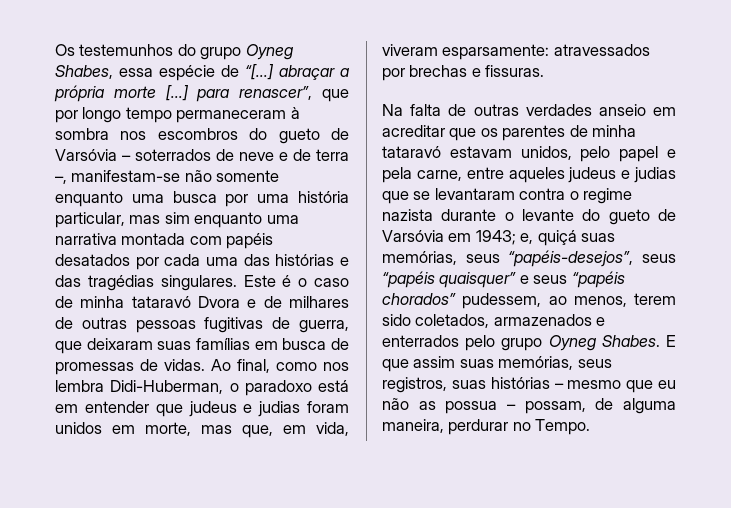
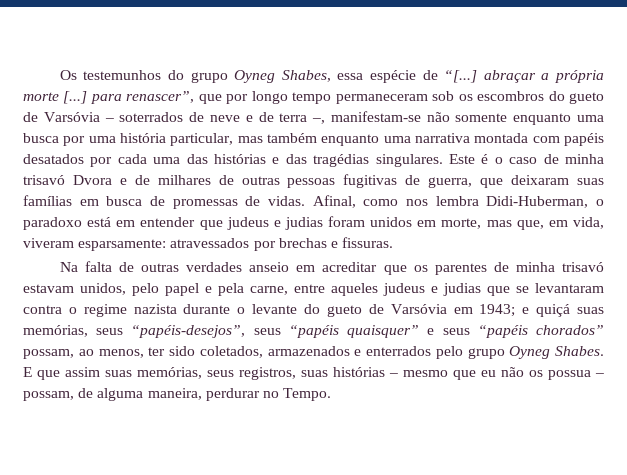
- Os testemunhos do grupo Oyneg Shabes, essa espécie de “[...] abraçar a própria morte [...] para renascer”, que por longo tempo permaneceram à sombra nos escombros do gueto de Varsóvia – soterrados de neve e de terra –, manifestam-se não somente enquanto uma busca por uma história particular, mas sim enquanto uma narrativa montada com papéis desatados por cada uma das histórias e das tragédias singulares.
+ Os testemunhos do grupo Oyneg Shabes, essa espécie de “[...] abraçar a própria morte [...] para renascer”, que por longo tempo permaneceram sob os escombros do gueto de Varsóvia – soterrados de neve e de terra –, manifestam-se não somente enquanto uma busca por uma história particular, mas também enquanto uma narrativa montada com papéis desatados por cada uma das histórias e das tragédias singulares.
- Este é o caso de minha tataravó Dvora e de milhares de outras pessoas fugitivas de guerra, que deixaram suas famílias em busca de promessas de vidas.
+ Este é o caso de minha trisavó Dvora e de milhares de outras pessoas fugitivas de guerra, que deixaram suas famílias em busca de promessas de vidas.
- Ao final, como nos lembra Didi-Huberman, o paradoxo está em entender que judeus e judias foram unidos em morte, mas que, em vida, viveram esparsamente: atravessados por brechas e fissuras.
+ Afinal, como nos lembra Didi-Huberman, o paradoxo está em entender que judeus e judias foram unidos em morte, mas que, em vida, viveram esparsamente: atravessados por brechas e fissuras.
- Na falta de outras verdades anseio em acreditar que os parentes de minha tataravó estavam unidos, pelo papel e pela carne, entre aqueles judeus e judias que se levantaram contra o regime nazista durante o levante do gueto de Varsóvia em 1943;
+ Na falta de outras verdades anseio em acreditar que os parentes de minha trisavó estavam unidos, pelo papel e pela carne, entre aqueles judeus e judias que se levantaram contra o regime nazista durante o levante do gueto de Varsóvia em 1943;
- e, quiçá suas memórias, seus “papéis-desejos”, seus “papéis quaisquer” e seus “papéis chorados” pudessem, ao menos, terem sido coletados, armazenados e enterrados pelo grupo Oyneg Shabes.
+ e quiçá suas memórias, seus “papéis-desejos”, seus “papéis quaisquer” e seus “papéis chorados” possam, ao menos, ter sido coletados, armazenados e enterrados pelo grupo Oyneg Shabes.
- E que assim suas memórias, seus registros, suas histórias – mesmo que eu não as possua – possam, de alguma maneira, perdurar no Tempo.
+ E que assim suas memórias, seus registros, suas histórias – mesmo que eu não os possua – possam, de alguma maneira, perdurar no Tempo.

